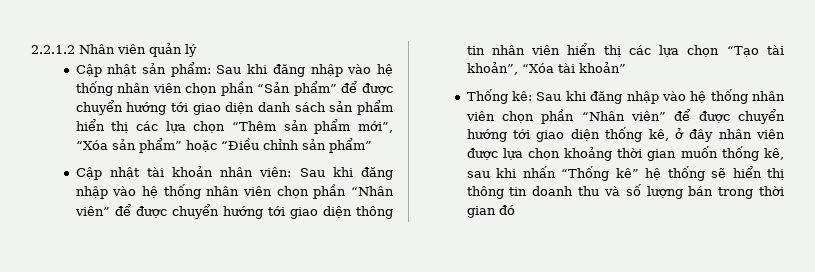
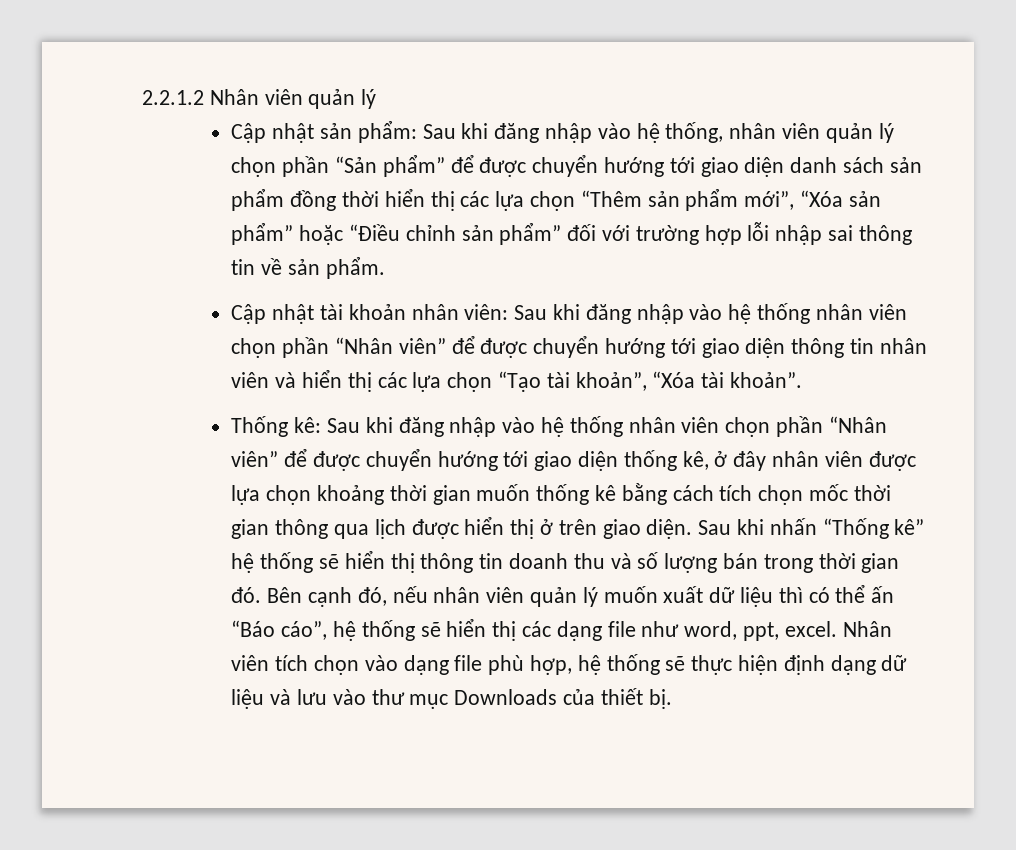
- Cập nhật sản phẩm: Sau khi đăng nhập vào hệ thống nhân viên chọn phần “Sản phẩm” để được chuyển hướng tới giao diện danh sách sản phẩm hiển thị các lựa chọn “Thêm sản phẩm mới”, “Xóa sản phẩm” hoặc “Điều chỉnh sản phẩm”
+ Cập nhật sản phẩm: Sau khi đăng nhập vào hệ thống, nhân viên quản lý chọn phần “Sản phẩm” để được chuyển hướng tới giao diện danh sách sản phẩm đồng thời hiển thị các lựa chọn “Thêm sản phẩm mới”, “Xóa sản phẩm” hoặc “Điều chỉnh sản phẩm” đối với trường hợp lỗi nhập sai thông tin về sản phẩm.
- Cập nhật tài khoản nhân viên: Sau khi đăng nhập vào hệ thống nhân viên chọn phần “Nhân viên” để được chuyển hướng tới giao diện thông tin nhân viên hiển thị các lựa chọn “Tạo tài khoản”, “Xóa tài khoản”
+ Cập nhật tài khoản nhân viên: Sau khi đăng nhập vào hệ thống nhân viên chọn phần “Nhân viên” để được chuyển hướng tới giao diện thông tin nhân viên và hiển thị các lựa chọn “Tạo tài khoản”, “Xóa tài khoản”.
- Thống kê: Sau khi đăng nhập vào hệ thống nhân viên chọn phần “Nhân viên” để được chuyển hướng tới giao diện thống kê, ở đây nhân viên được lựa chọn khoảng thời gian muốn thống kê, sau khi nhấn “Thống kê” hệ thống sẽ hiển thị thông tin doanh thu và số lượng bán trong thời gian đó
+ Thống kê: Sau khi đăng nhập vào hệ thống nhân viên chọn phần “Nhân viên” để được chuyển hướng tới giao diện thống kê, ở đây nhân viên được lựa chọn khoảng thời gian muốn thống kê bằng cách tích chọn mốc thời gian thông qua lịch được hiển thị ở trên giao diện. Sau khi nhấn “Thống kê” hệ thống sẽ hiển thị thông tin doanh thu và số lượng bán trong thời gian đó. Bên cạnh đó, nếu nhân viên quản lý muốn xuất dữ liệu thì có thể ấn “Báo cáo”, hệ thống sẽ hiển thị các dạng file như word, ppt, excel. Nhân viên tích chọn vào dạng file phù hợp, hệ thống sẽ thực hiện định dạng dữ liệu và lưu vào thư mục Downloads của thiết bị.

